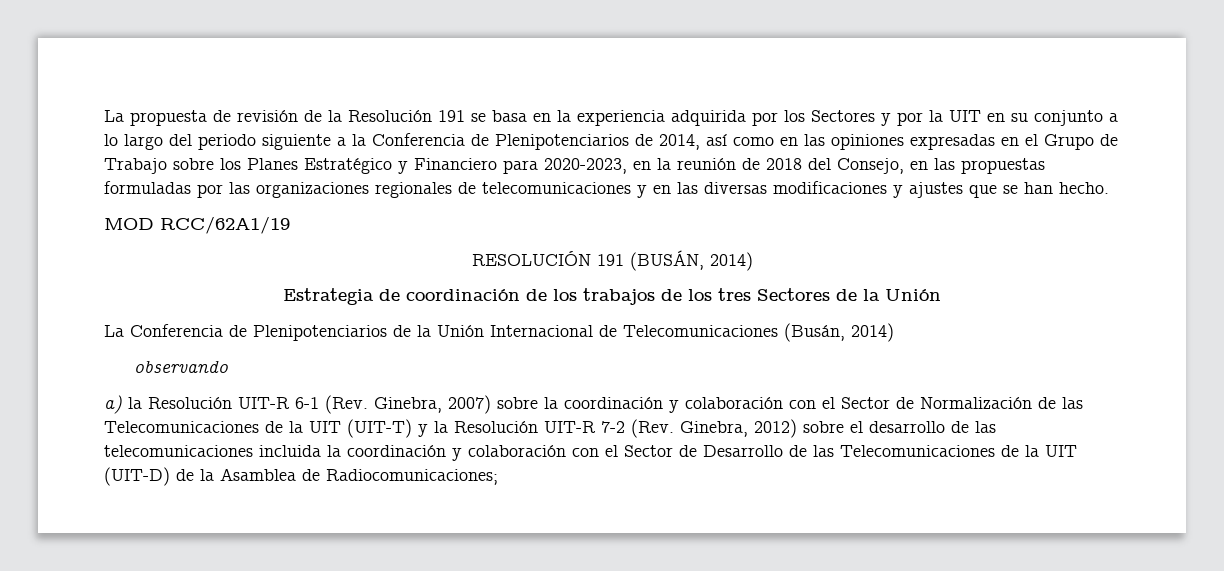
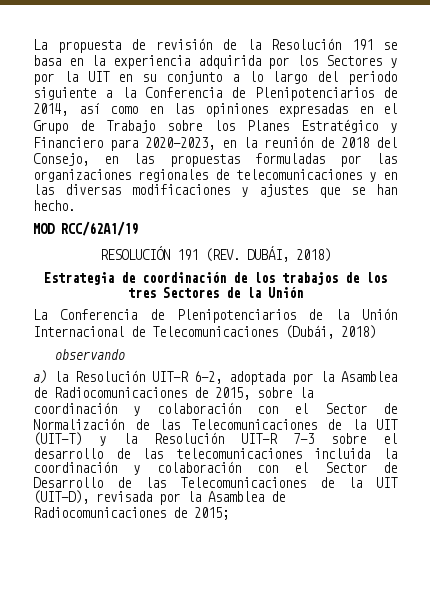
- RESOLUCIÓN 191 (BUSÁN, 2014)
+ RESOLUCIÓN 191 (REV. DUBÁI, 2018)
- La Conferencia de Plenipotenciarios de la Unión Internacional de Telecomunicaciones (Busán, 2014)
+ La Conferencia de Plenipotenciarios de la Unión Internacional de Telecomunicaciones (Dubái, 2018)
- a) la Resolución UIT-R 6-1 (Rev. Ginebra, 2007) sobre la coordinación y colaboración con el Sector de Normalización de las Telecomunicaciones de la UIT (UIT-T) y la Resolución UIT-R 7-2 (Rev. Ginebra, 2012) sobre el desarrollo de las telecomunicaciones incluida la coordinación y colaboración con el Sector de Desarrollo de las Telecomunicaciones de la UIT (UIT-D) de la Asamblea de Radiocomunicaciones;
+ a) la Resolución UIT-R 6-2, adoptada por la Asamblea de Radiocomunicaciones de 2015, sobre la coordinación y colaboración con el Sector de Normalización de las Telecomunicaciones de la UIT (UIT-T) y la Resolución UIT-R 7-3 sobre el desarrollo de las telecomunicaciones incluida la coordinación y colaboración con el Sector de Desarrollo de las Telecomunicaciones de la UIT (UIT-D), revisada por la Asamblea de Radiocomunicaciones de 2015;

